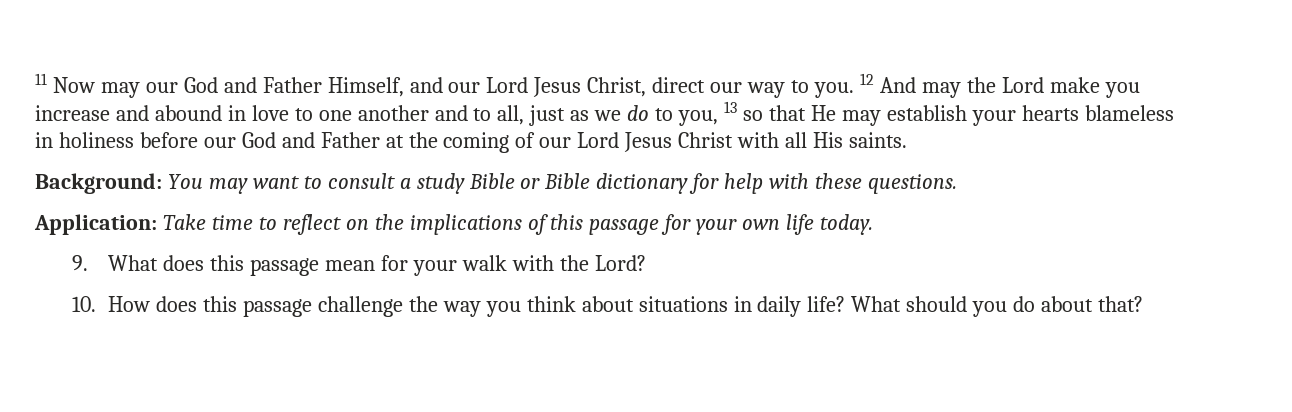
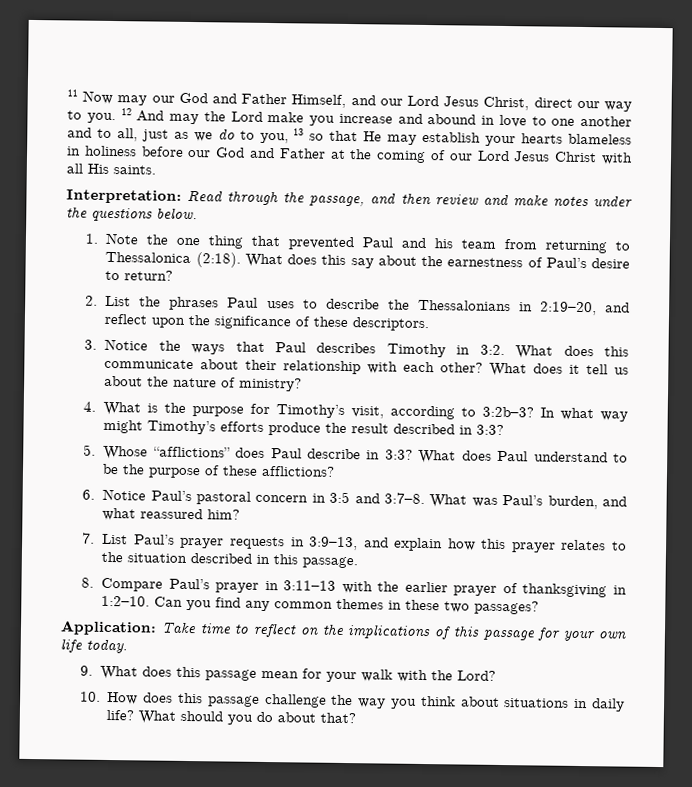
- Background: You may want to consult a study Bible or Bible dictionary for help with these questions.
+ Interpretation: Read through the passage, and then review and make notes under the questions below.
+ 1. Note the one thing that prevented Paul and his team from returning to Thessalonica (2:18). What does this say about the earnestness of Paul’s desire to return?
+ 2. List the phrases Paul uses to describe the Thessalonians in 2:19–20, and reflect upon the significance of these descriptors.
+ 3. Notice the ways that Paul describes Timothy in 3:2. What does this communicate about their relationship with each other? What does it tell us about the nature of ministry?
+ 4. What is the purpose for Timothy’s visit, according to 3:2b–3? In what way might Timothy’s efforts produce the result described in 3:3?
+ 5. Whose “afflictions” does Paul describe in 3:3? What does Paul understand to be the purpose of these afflictions?
+ 6. Notice Paul’s pastoral concern in 3:5 and 3:7–8. What was Paul’s burden, and what reassured him?
+ 7. List Paul’s prayer requests in 3:9–13, and explain how this prayer relates to the situation described in this passage.
+ 8. Compare Paul’s prayer in 3:11–13 with the earlier prayer of thanksgiving in 1:2–10. Can you find any common themes in these two passages?

